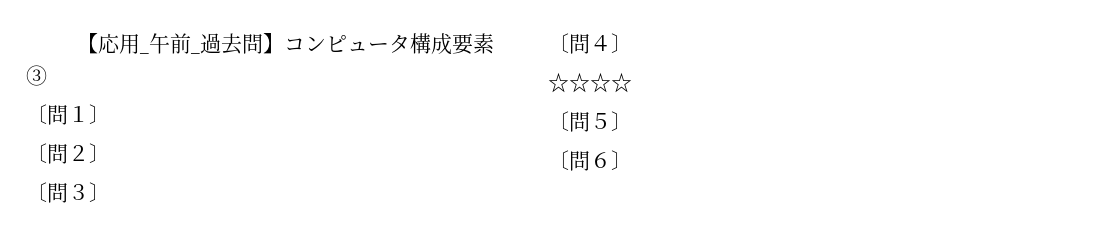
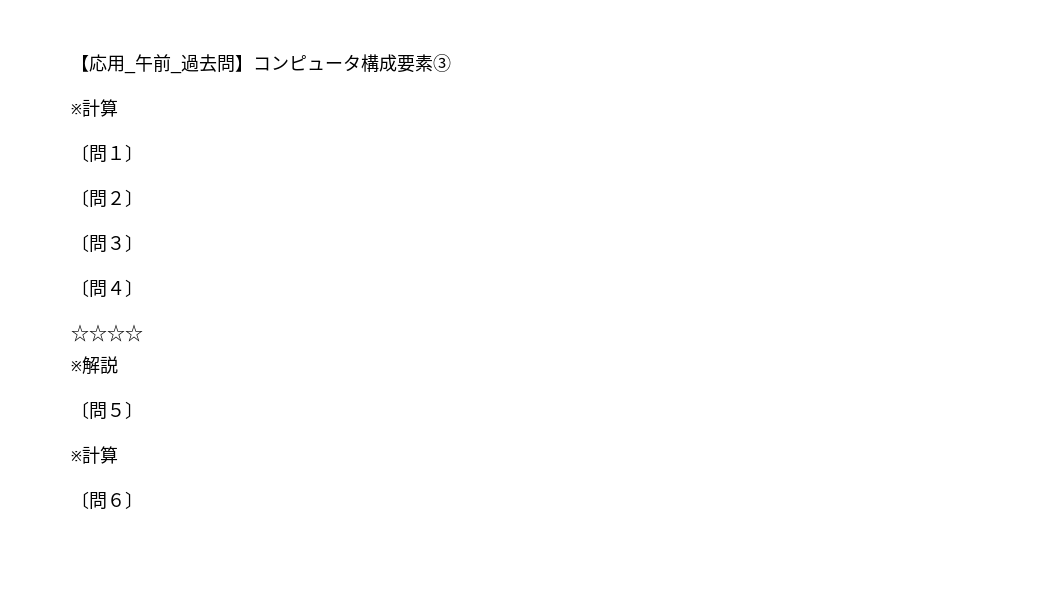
  【応用_午前_過去問】コンピュータ構成要素③
+ ※計算
+ ※解説
  〔問５〕
+ ※計算

